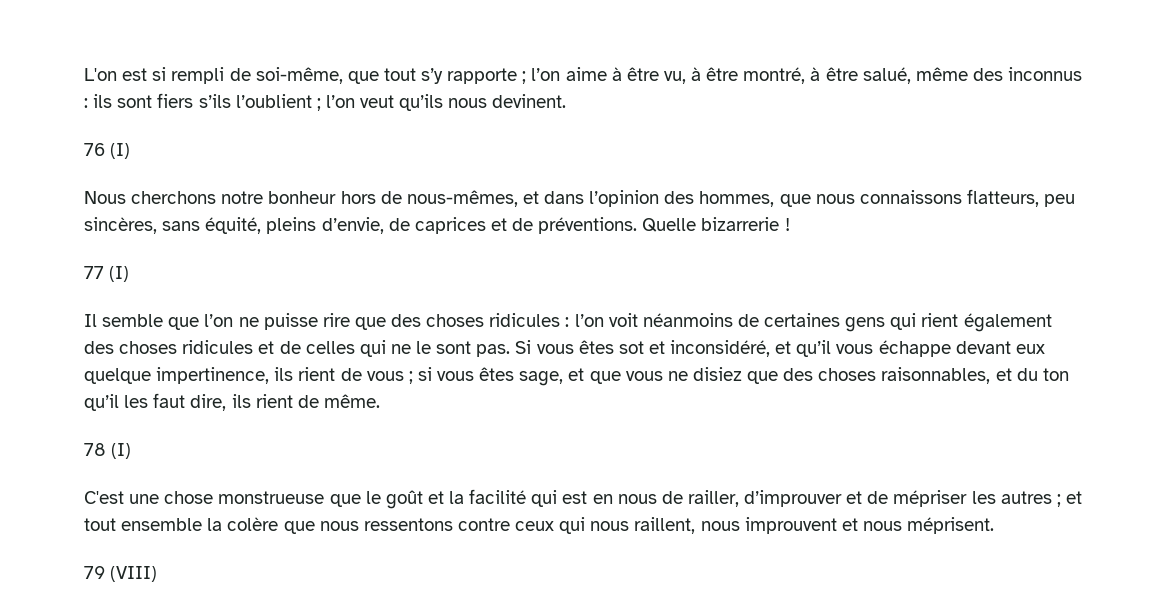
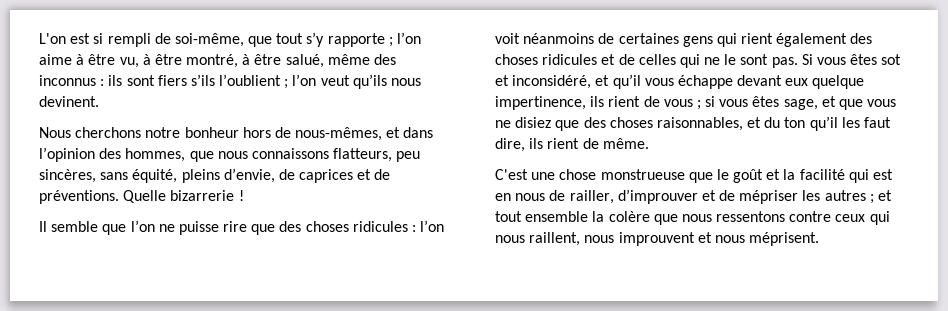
- 76 (I)
- 77 (I)
- 78 (I)
- 79 (VIII)

